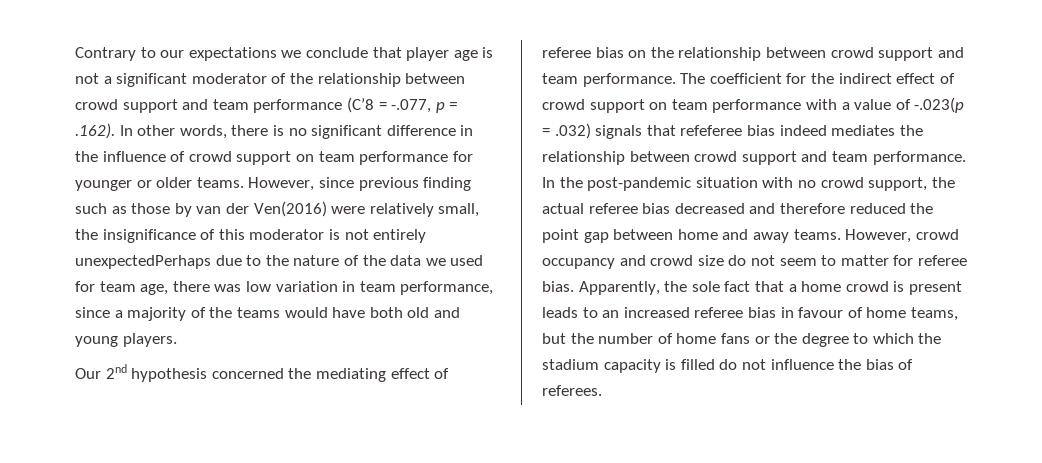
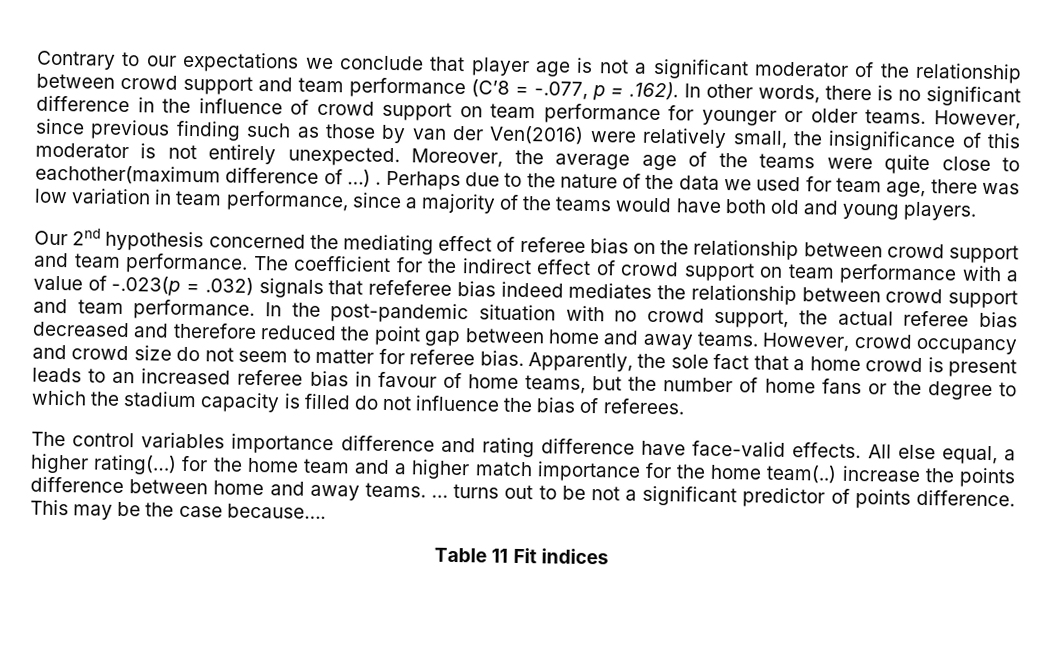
- However, since previous finding such as those by van der Ven(2016) were relatively small, the insignificance of this moderator is not entirely unexpectedPerhaps due to the nature of the data we used for team age, there was low variation in team performance, since a majority of the teams would have both old and young players.
+ However, since previous finding such as those by van der Ven(2016) were relatively small, the insignificance of this moderator is not entirely unexpected. Moreover, the average age of the teams were quite close to eachother(maximum difference of …) . Perhaps due to the nature of the data we used for team age, there was low variation in team performance, since a majority of the teams would have both old and young players.
+ The control variables importance difference and rating difference have face-valid effects. All else equal, a higher rating(…) for the home team and a higher match importance for the home team(..) increase the points difference between home and away teams. … turns out to be not a significant predictor of points difference. This may be the case because….
+ Table 11 Fit indices

